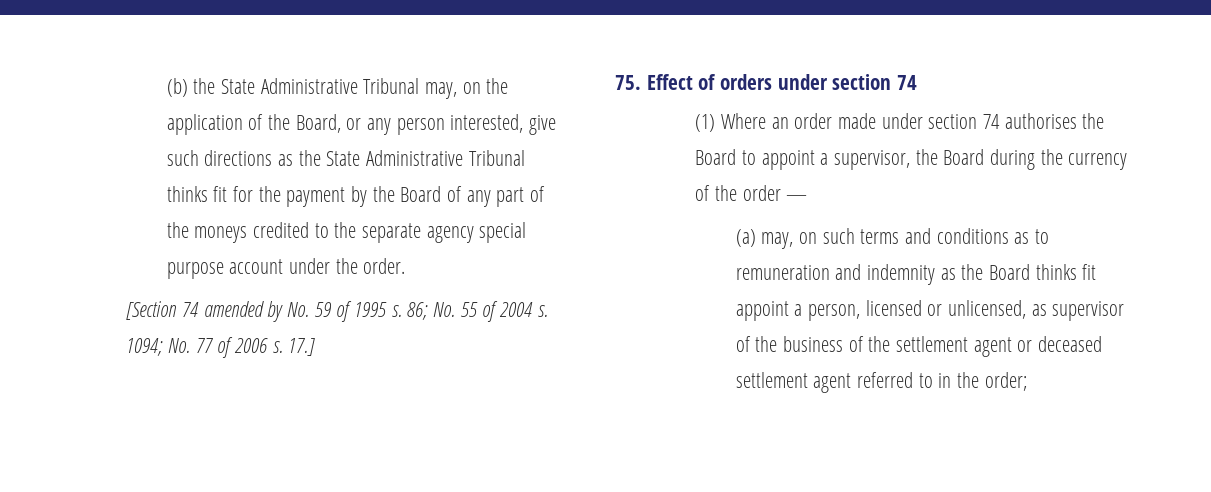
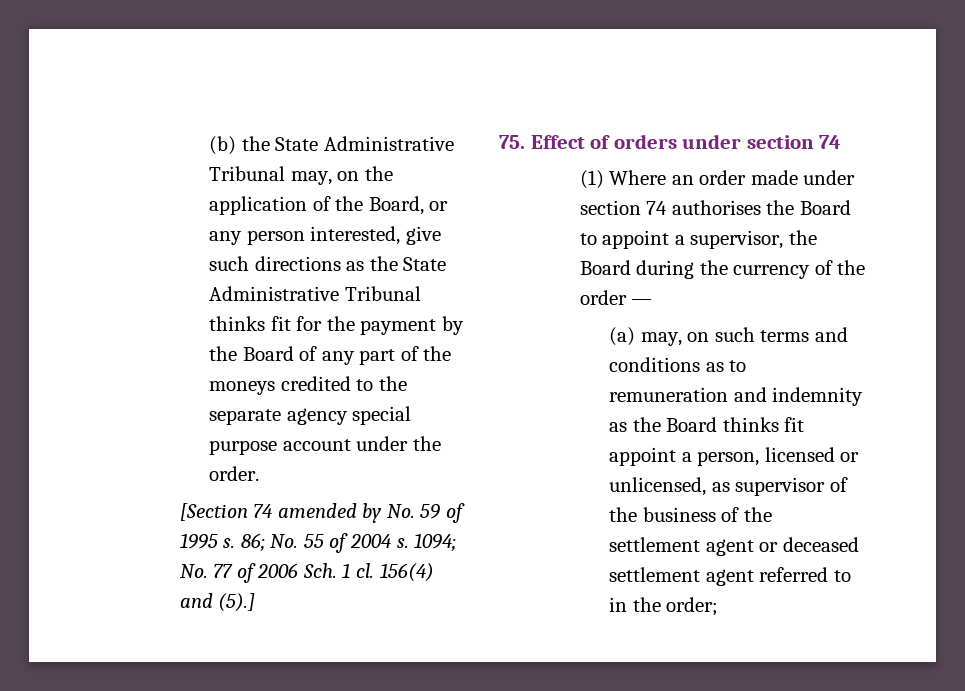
- 1094; No. 77 of 2006 s. 17.]
+ 1094; No. 77 of 2006 Sch. 1 cl. 156(4) and (5).]

